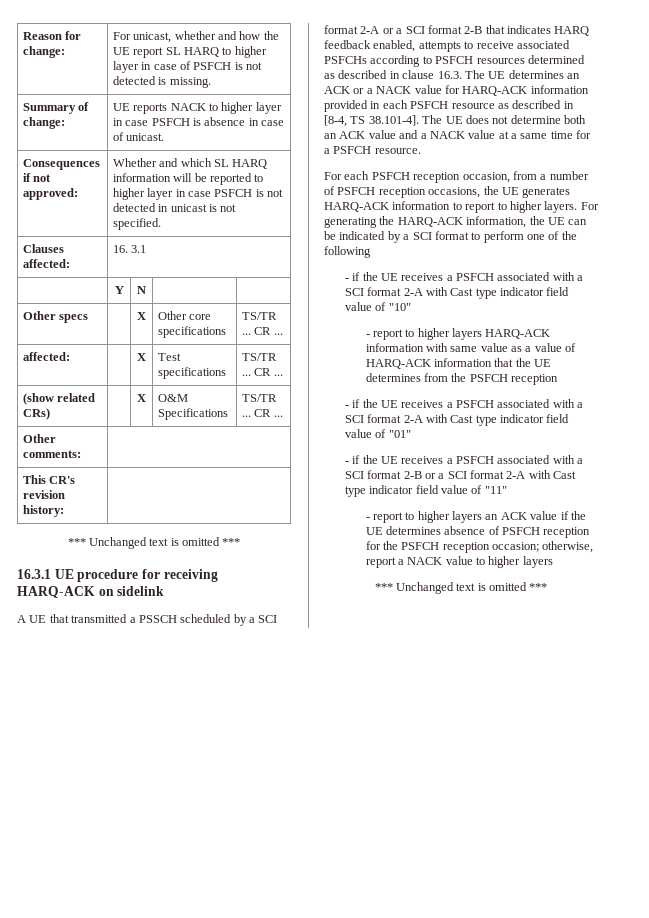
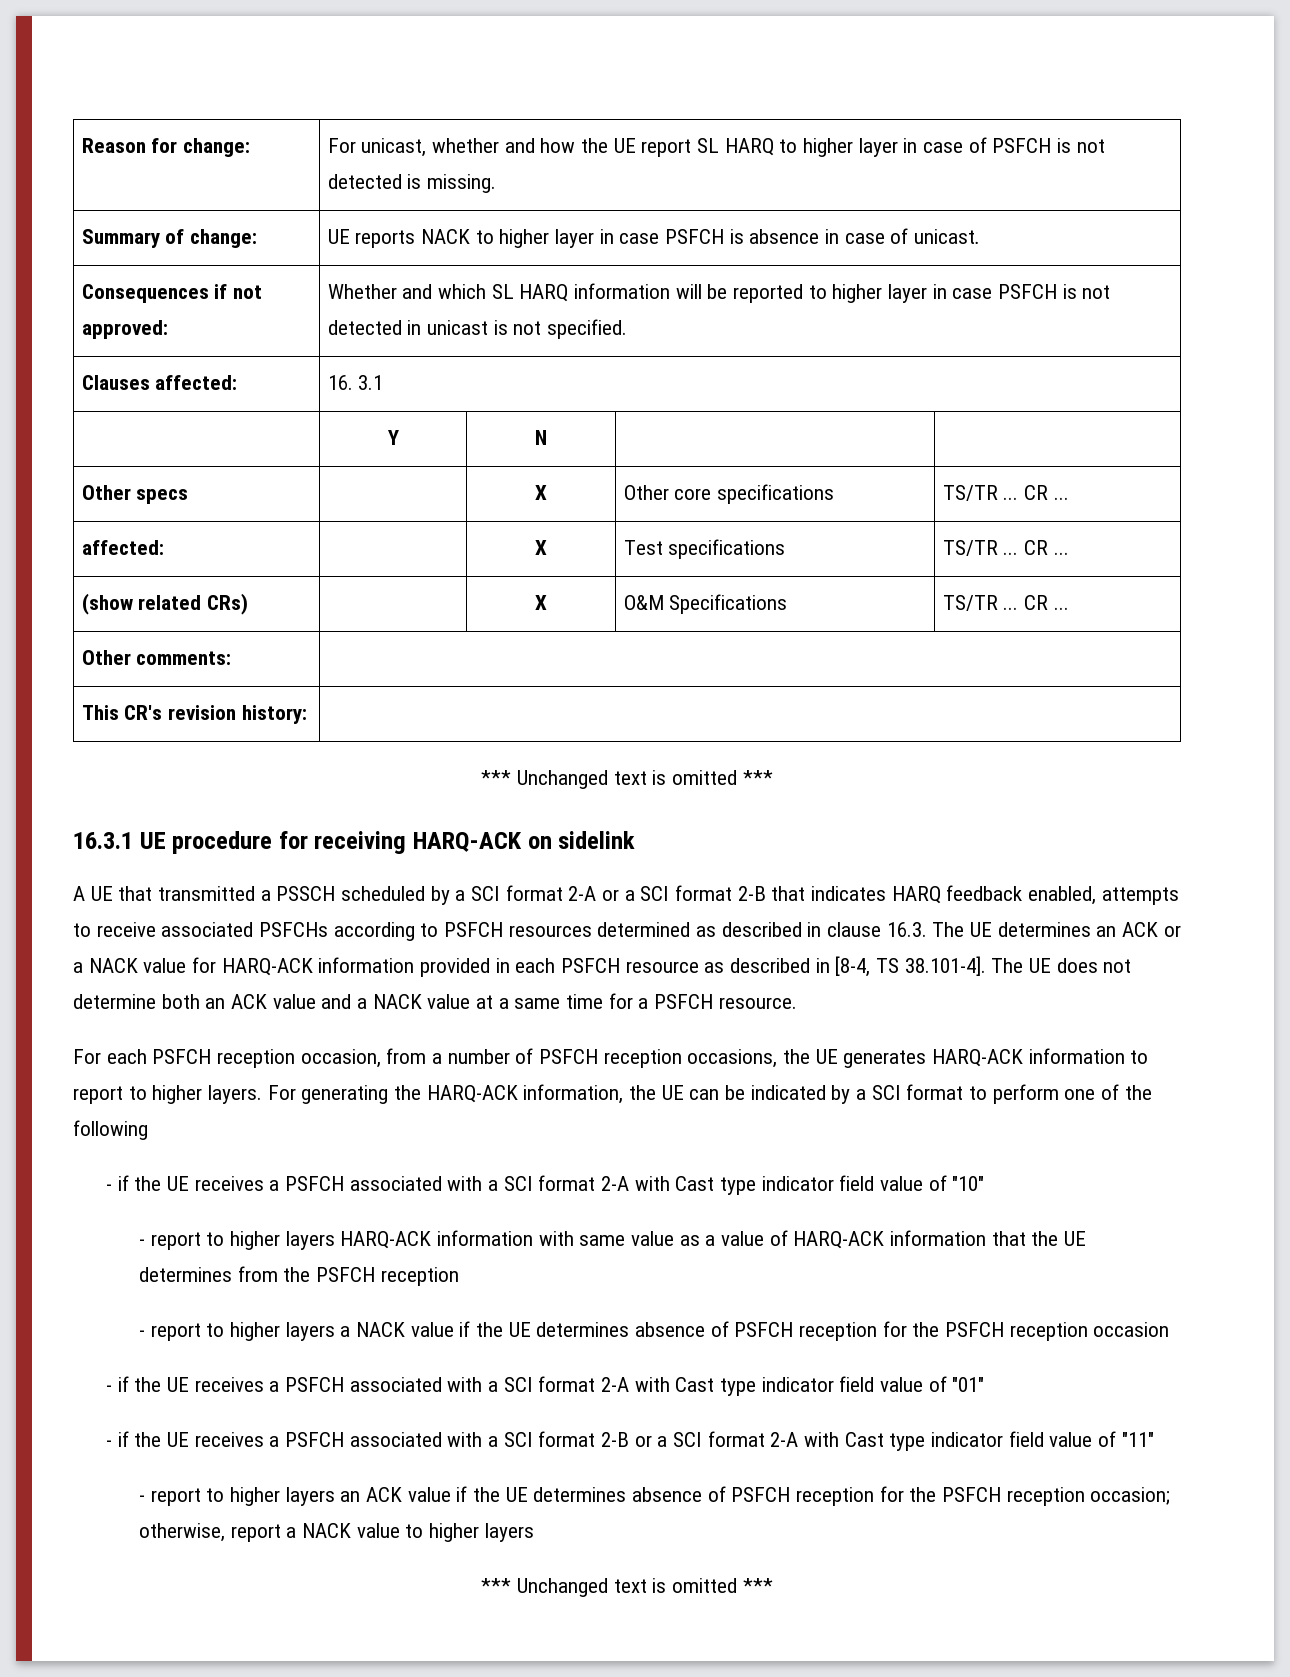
+ - report to higher layers a NACK value if the UE determines absence of PSFCH reception for the PSFCH reception occasion

